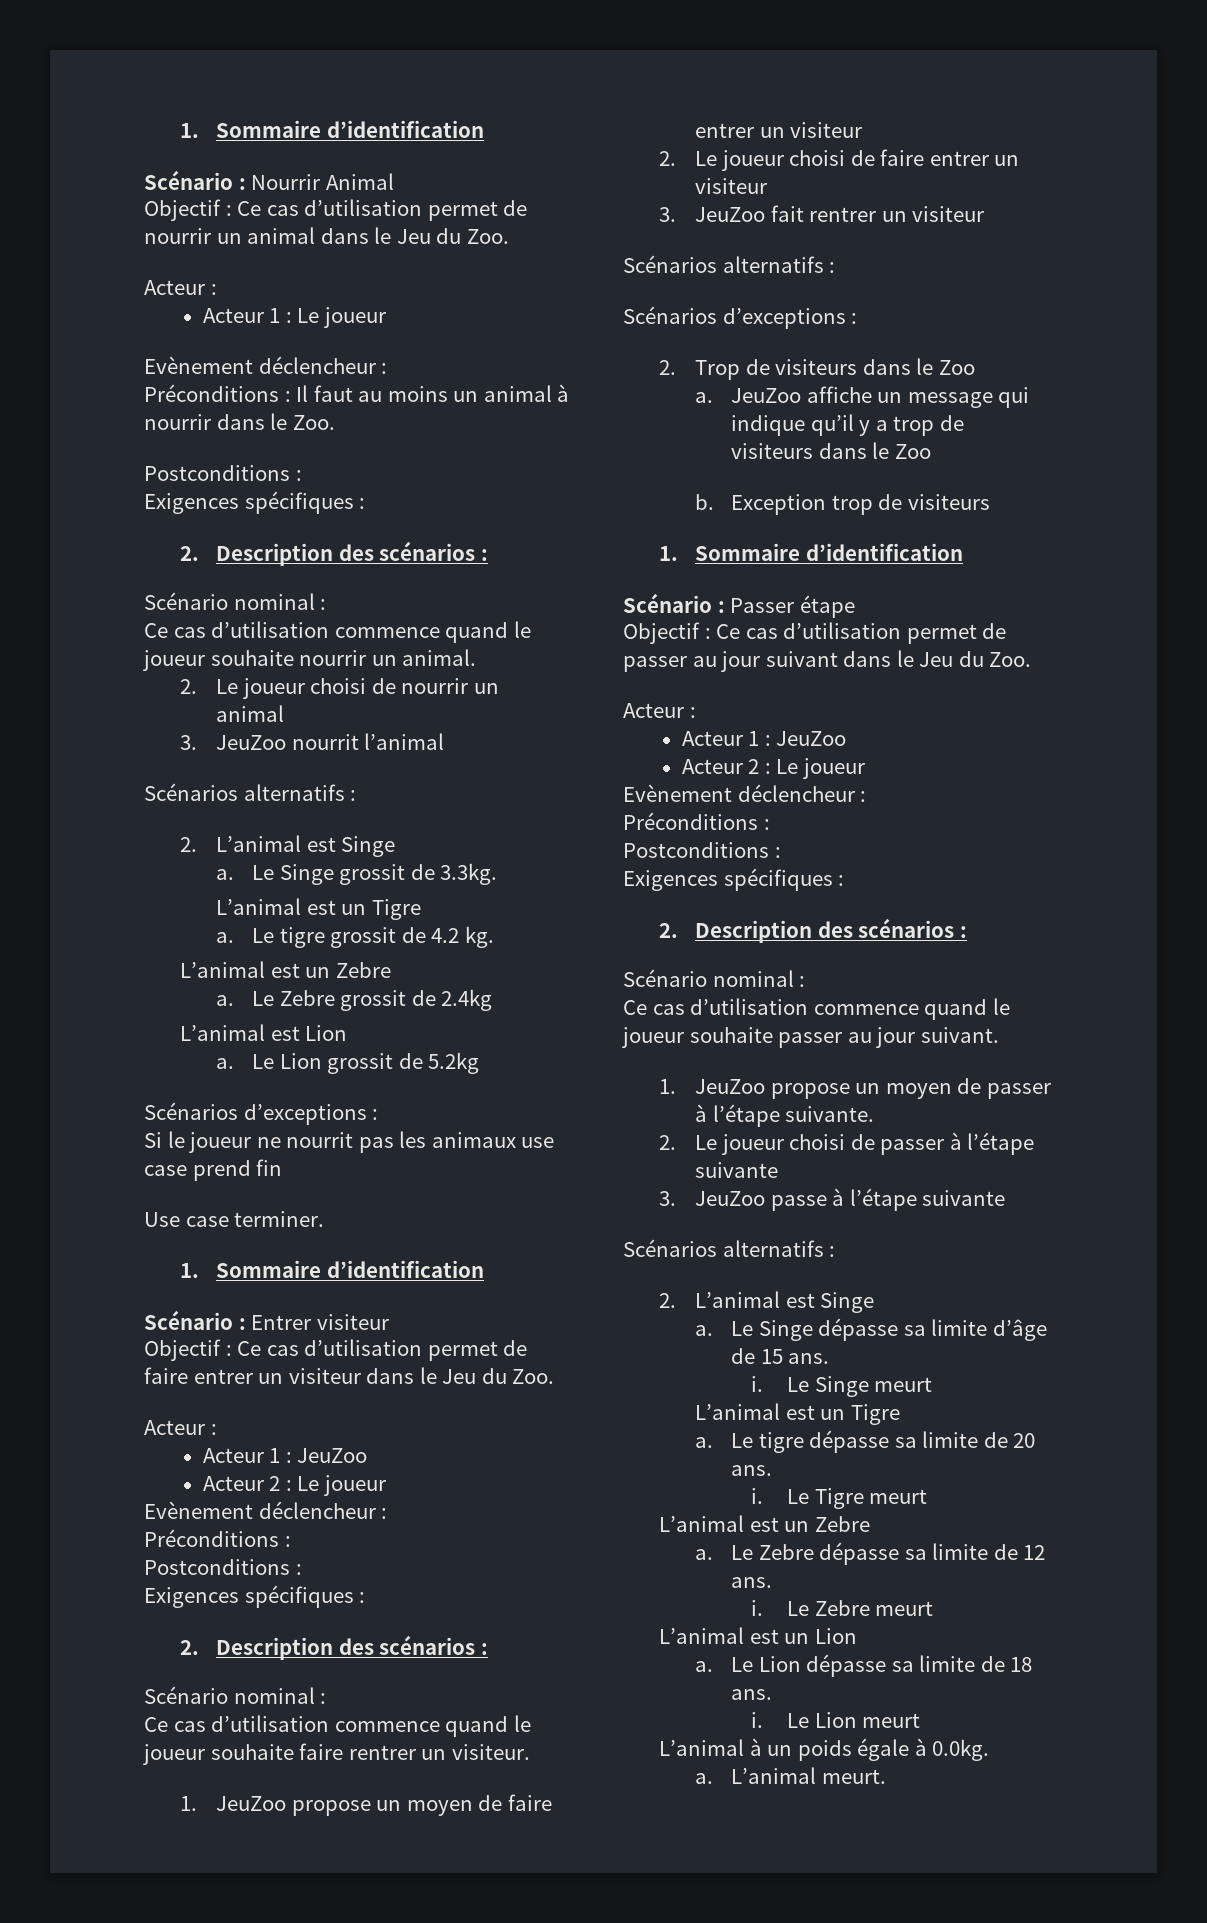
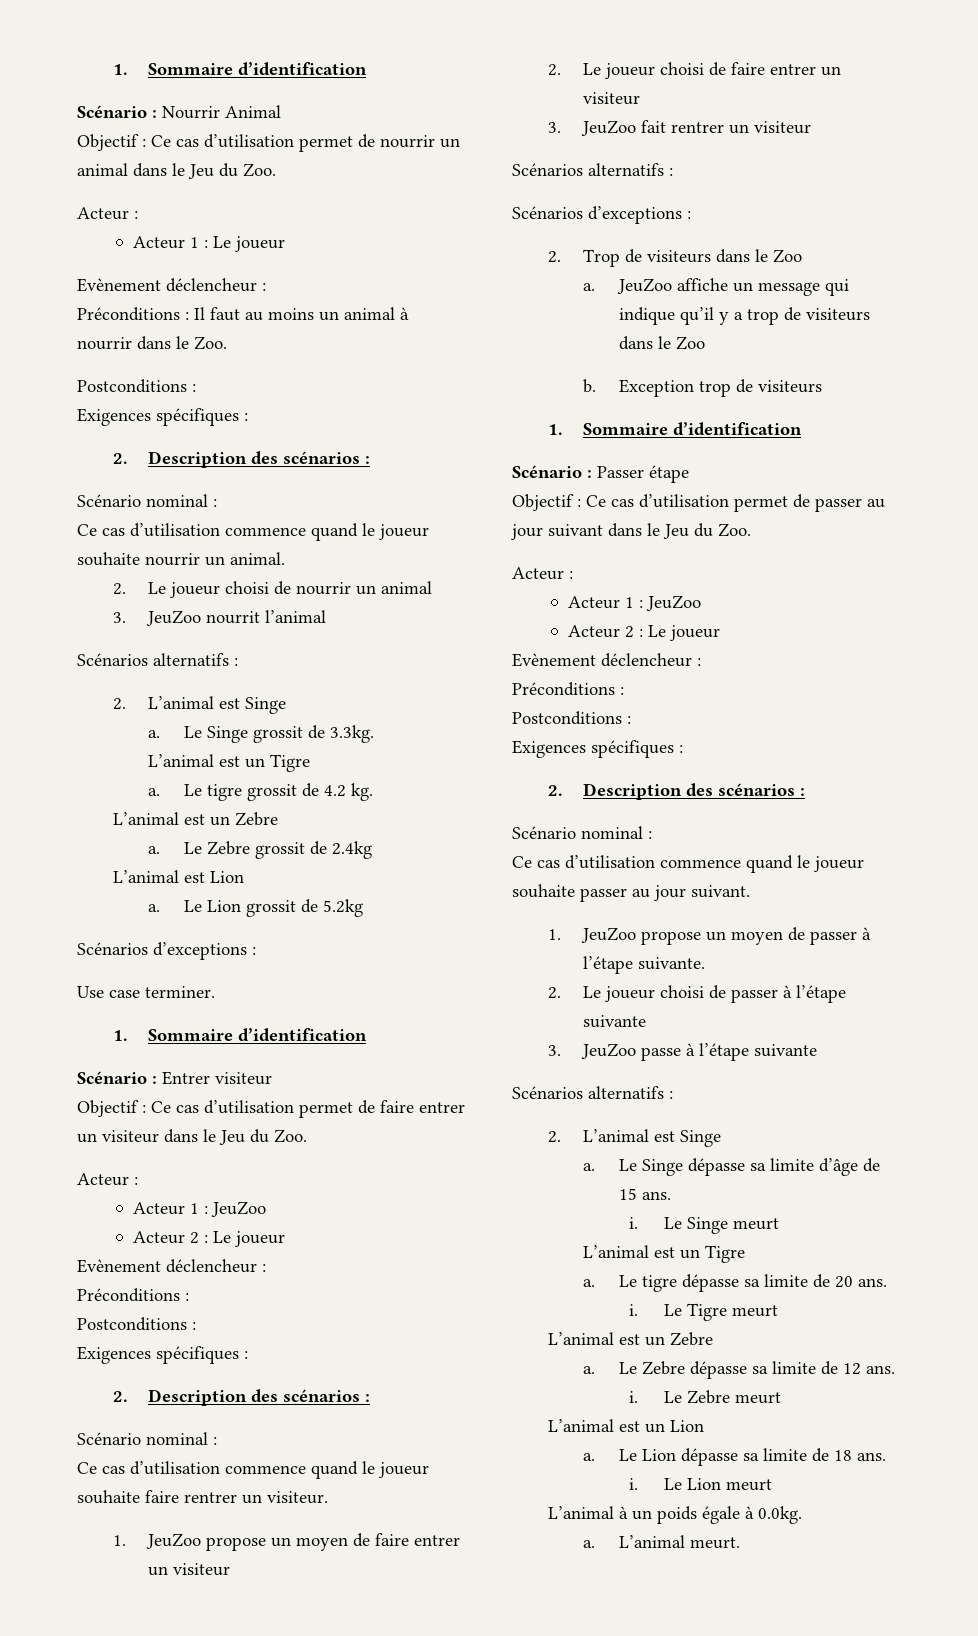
- Si le joueur ne nourrit pas les animaux use case prend fin

